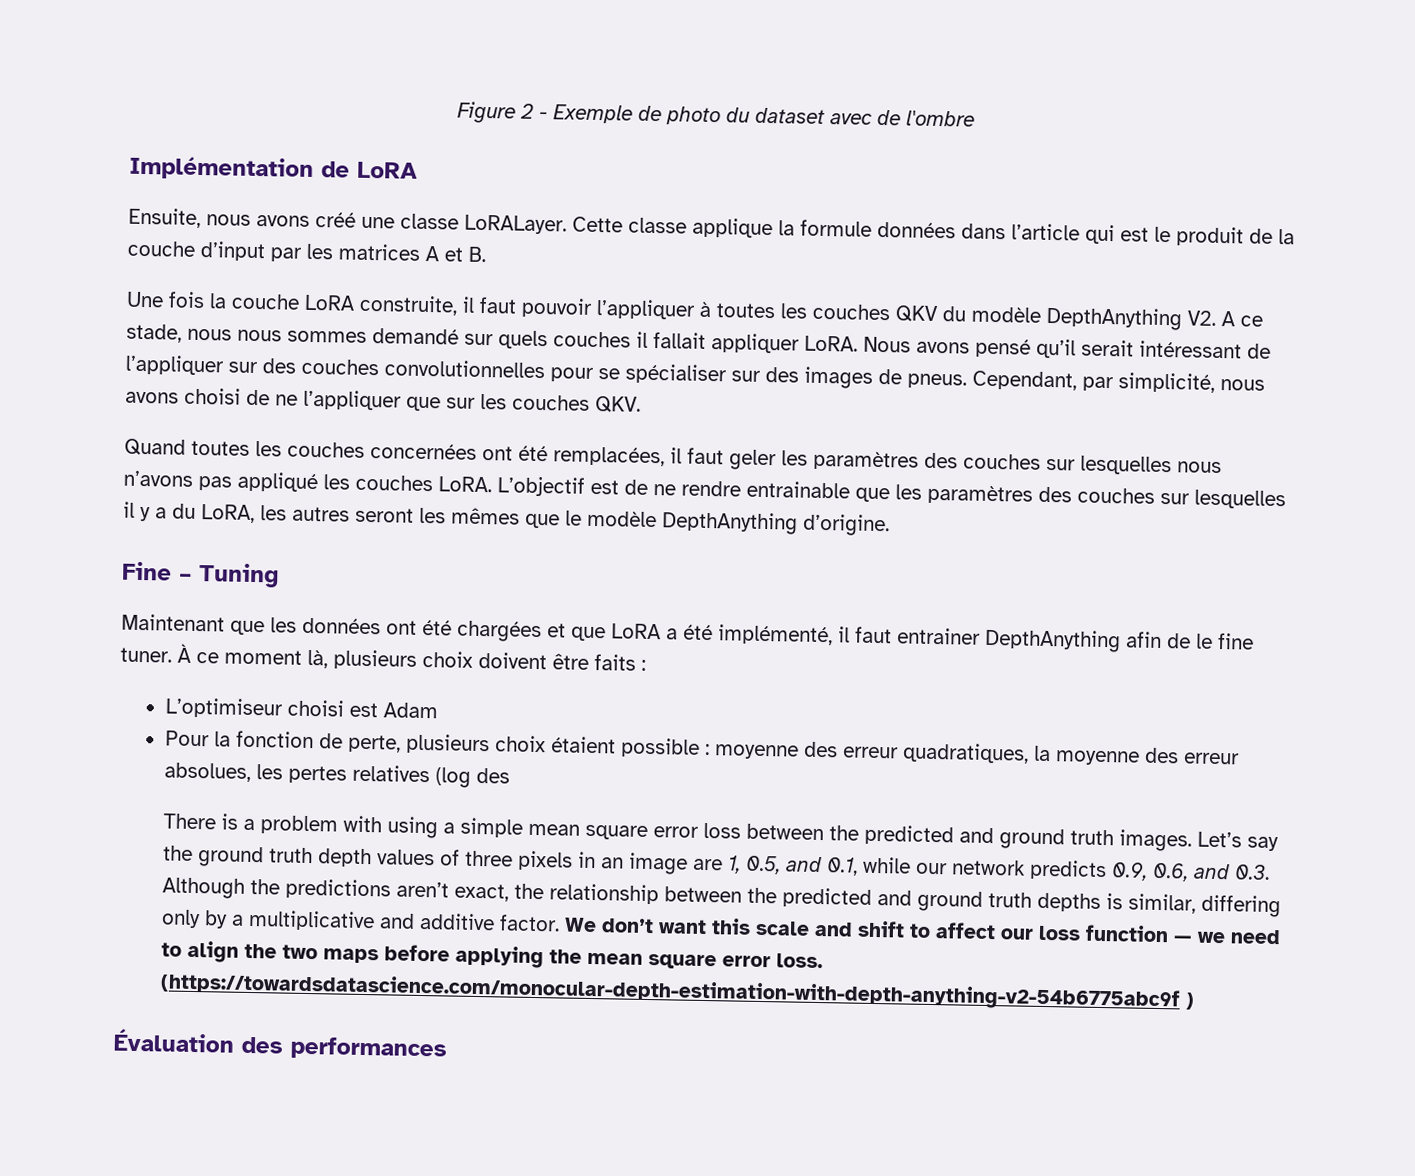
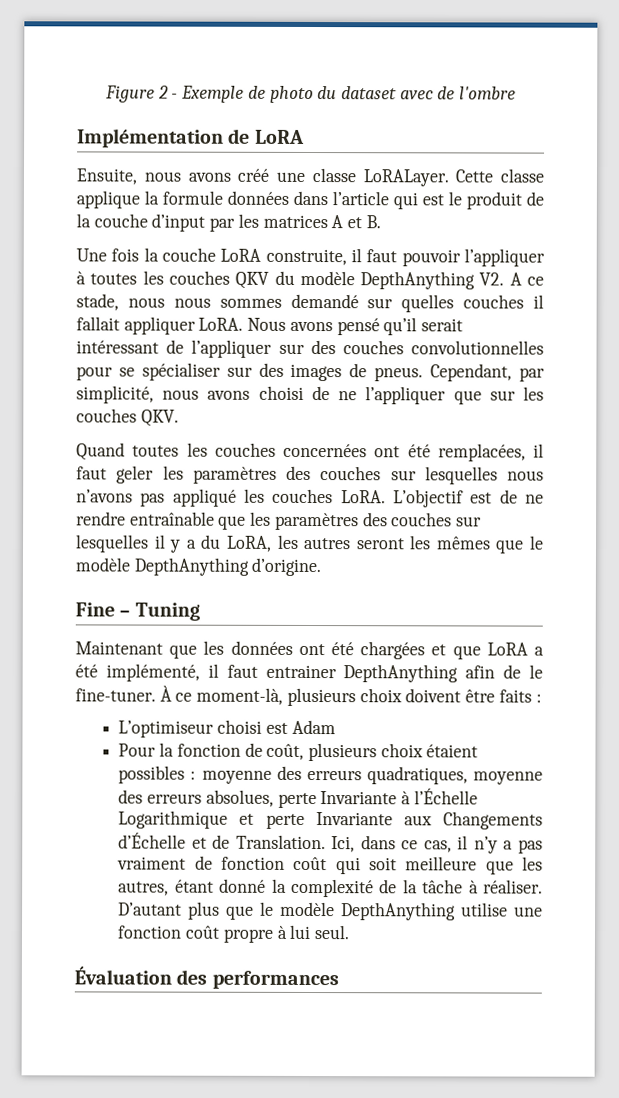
- Une fois la couche LoRA construite, il faut pouvoir l’appliquer à toutes les couches QKV du modèle DepthAnything V2. A ce stade, nous nous sommes demandé sur quels couches il fallait appliquer LoRA.
+ Une fois la couche LoRA construite, il faut pouvoir l’appliquer à toutes les couches QKV du modèle DepthAnything V2. A ce stade, nous nous sommes demandé sur quelles couches il fallait appliquer LoRA.
- L’objectif est de ne rendre entrainable que les paramètres des couches sur lesquelles il y a du LoRA, les autres seront les mêmes que le modèle DepthAnything d’origine.
+ L’objectif est de ne rendre entraînable que les paramètres des couches sur lesquelles il y a du LoRA, les autres seront les mêmes que le modèle DepthAnything d’origine.
- Maintenant que les données ont été chargées et que LoRA a été implémenté, il faut entrainer DepthAnything afin de le fine tuner. À ce moment là, plusieurs choix doivent être faits :
+ Maintenant que les données ont été chargées et que LoRA a été implémenté, il faut entrainer DepthAnything afin de le fine-tuner. À ce moment-là, plusieurs choix doivent être faits :
- Pour la fonction de perte, plusieurs choix étaient possible : moyenne des erreur quadratiques, la moyenne des erreur absolues, les pertes relatives (log des
- There is a problem with using a simple mean square error loss between the predicted and ground truth images. Let’s say the ground truth depth values of three pixels in an image are 1, 0.5, and 0.1, while our network predicts 0.9, 0.6, and 0.3. Although the predictions aren’t exact, the relationship between the predicted and ground truth depths is similar, differing only by a multiplicative and additive factor. We don’t want this scale and shift to affect our loss function — we need to align the two maps before applying the mean square error loss. (https://towardsdatascience.com/monocular-depth-estimation-with-depth-anything-v2-54b6775abc9f )
+ Pour la fonction de coût, plusieurs choix étaient possibles : moyenne des erreurs quadratiques, moyenne des erreurs absolues, perte Invariante à l’Échelle Logarithmique et perte Invariante aux Changements d’Échelle et de Translation. Ici, dans ce cas, il n’y a pas vraiment de fonction coût qui soit meilleure que les autres, étant donné la complexité de la tâche à réaliser. D’autant plus que le modèle DepthAnything utilise une fonction coût propre à lui seul.

